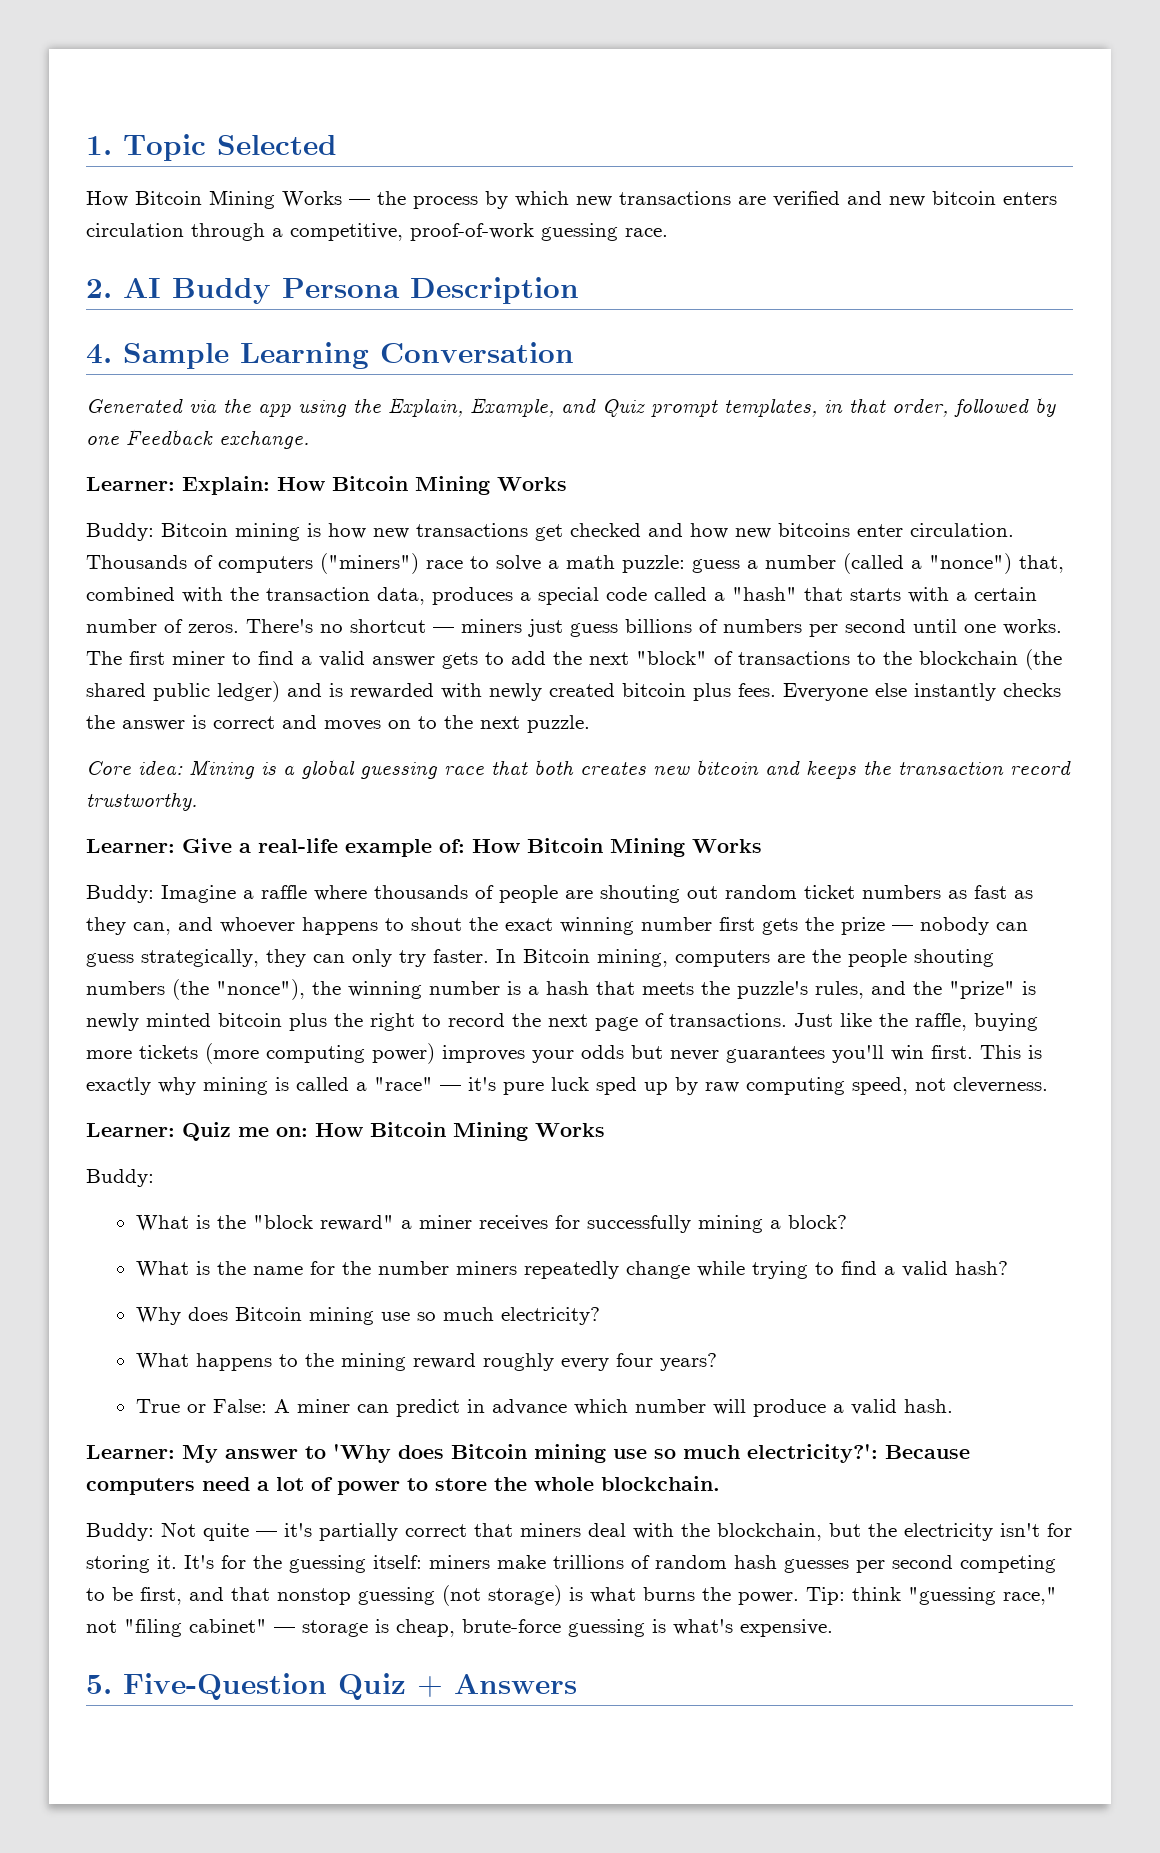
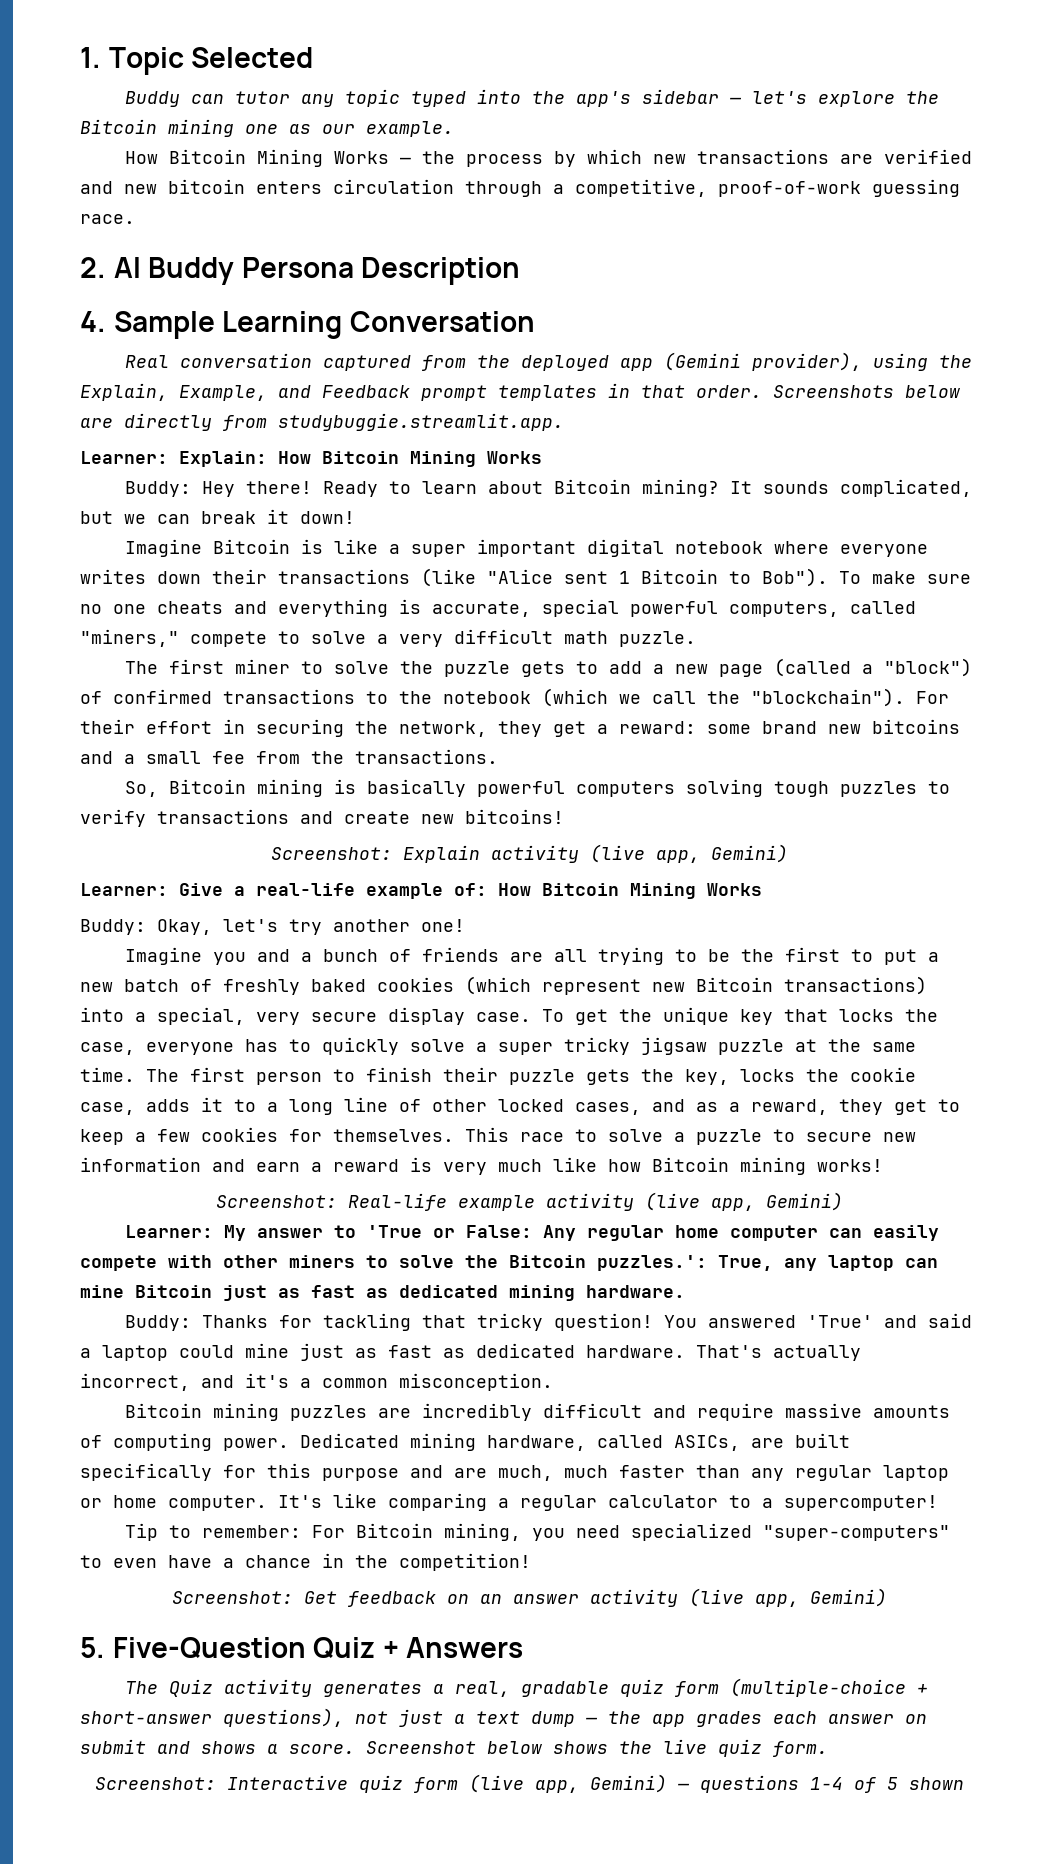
+ Buddy can tutor any topic typed into the app's sidebar — let's explore the Bitcoin mining one as our example.
- Generated via the app using the Explain, Example, and Quiz prompt templates, in that order, followed by one Feedback exchange.
+ Real conversation captured from the deployed app (Gemini provider), using the Explain, Example, and Feedback prompt templates in that order. Screenshots below are directly from studybuggie.streamlit.app.
- Buddy: Bitcoin mining is how new transactions get checked and how new bitcoins enter circulation. Thousands of computers ("miners") race to solve a math puzzle: guess a number (called a "nonce") that, combined with the transaction data, produces a special code called a "hash" that starts with a certain number of zeros. There's no shortcut — miners just guess billions of numbers per second until one works. The first miner to find a valid answer gets to add the next "block" of transactions to the blockchain (the shared public ledger) and is rewarded with newly created bitcoin plus fees. Everyone else instantly checks the answer is correct and moves on to the next puzzle.
- Core idea: Mining is a global guessing race that both creates new bitcoin and keeps the transaction record trustworthy.
+ Buddy: Hey there! Ready to learn about Bitcoin mining? It sounds complicated, but we can break it down!
+ Imagine Bitcoin is like a super important digital notebook where everyone writes down their transactions (like "Alice sent 1 Bitcoin to Bob"). To make sure no one cheats and everything is accurate, special powerful computers, called "miners," compete to solve a very difficult math puzzle.
+ The first miner to solve the puzzle gets to add a new page (called a "block") of confirmed transactions to the notebook (which we call the "blockchain"). For their effort in securing the network, they get a reward: some brand new bitcoins and a small fee from the transactions.
+ So, Bitcoin mining is basically powerful computers solving tough puzzles to verify transactions and create new bitcoins!
+ Screenshot: Explain activity (live app, Gemini)
- Buddy: Imagine a raffle where thousands of people are shouting out random ticket numbers as fast as they can, and whoever happens to shout the exact winning number first gets the prize — nobody can guess strategically, they can only try faster. In Bitcoin mining, computers are the people shouting numbers (the "nonce"), the winning number is a hash that meets the puzzle's rules, and the "prize" is newly minted bitcoin plus the right to record the next page of transactions. Just like the raffle, buying more tickets (more computing power) improves your odds but never guarantees you'll win first. This is exactly why mining is called a "race" — it's pure luck sped up by raw computing speed, not cleverness.
- Learner: Quiz me on: How Bitcoin Mining Works
- Buddy:
- What is the "block reward" a miner receives for successfully mining a block?
- What is the name for the number miners repeatedly change while trying to find a valid hash?
- Why does Bitcoin mining use so much electricity?
- What happens to the mining reward roughly every four years?
- True or False: A miner can predict in advance which number will produce a valid hash.
- Learner: My answer to 'Why does Bitcoin mining use so much electricity?': Because computers need a lot of power to store the whole blockchain.
- Buddy: Not quite — it's partially correct that miners deal with the blockchain, but the electricity isn't for storing it. It's for the guessing itself: miners make trillions of random hash guesses per second competing to be first, and that nonstop guessing (not storage) is what burns the power. Tip: think "guessing race," not "filing cabinet" — storage is cheap, brute-force guessing is what's expensive.
+ Buddy: Okay, let's try another one!
+ Imagine you and a bunch of friends are all trying to be the first to put a new batch of freshly baked cookies (which represent new Bitcoin transactions) into a special, very secure display case. To get the unique key that locks the case, everyone has to quickly solve a super tricky jigsaw puzzle at the same time. The first person to finish their puzzle gets the key, locks the cookie case, adds it to a long line of other locked cases, and as a reward, they get to keep a few cookies for themselves. This race to solve a puzzle to secure new information and earn a reward is very much like how Bitcoin mining works!
+ Screenshot: Real-life example activity (live app, Gemini)
+ Learner: My answer to 'True or False: Any regular home computer can easily compete with other miners to solve the Bitcoin puzzles.': True, any laptop can mine Bitcoin just as fast as dedicated mining hardware.
+ Buddy: Thanks for tackling that tricky question! You answered 'True' and said a laptop could mine just as fast as dedicated hardware. That's actually incorrect, and it's a common misconception.
+ Bitcoin mining puzzles are incredibly difficult and require massive amounts of computing power. Dedicated mining hardware, called ASICs, are built specifically for this purpose and are much, much faster than any regular laptop or home computer. It's like comparing a regular calculator to a supercomputer!
+ Tip to remember: For Bitcoin mining, you need specialized "super-computers" to even have a chance in the competition!
+ Screenshot: Get feedback on an answer activity (live app, Gemini)
+ The Quiz activity generates a real, gradable quiz form (multiple-choice + short-answer questions), not just a text dump — the app grades each answer on submit and shows a score. Screenshot below shows the live quiz form.
+ Screenshot: Interactive quiz form (live app, Gemini) — questions 1-4 of 5 shown

